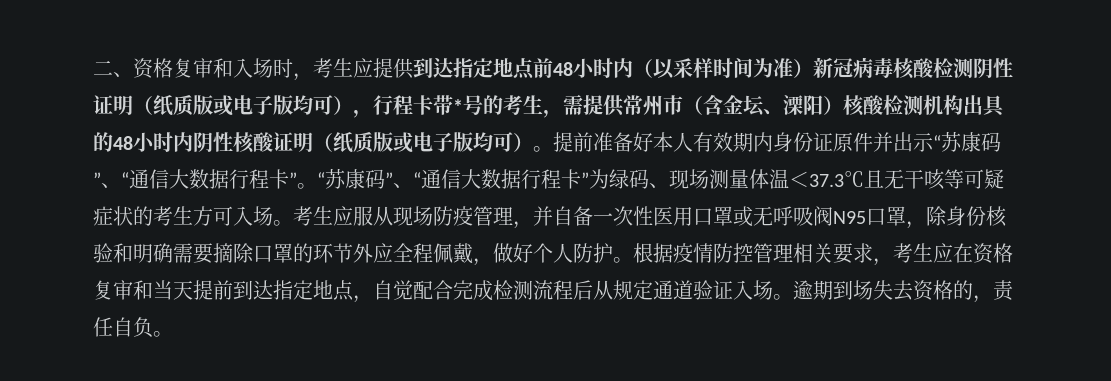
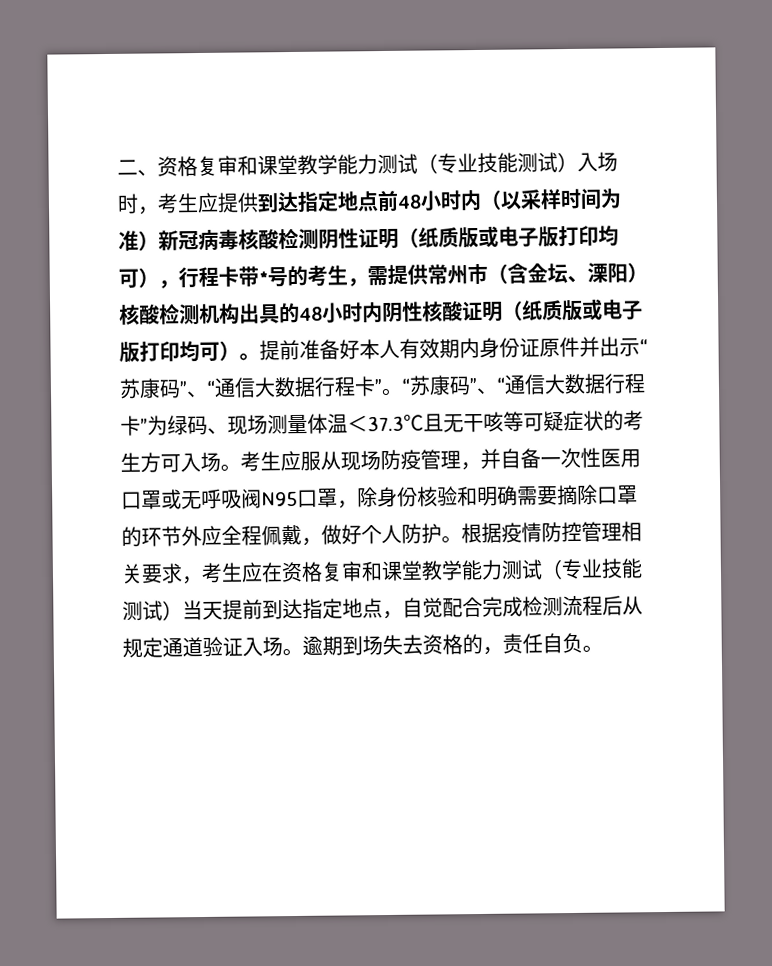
- 二、资格复审和入场时，考生应提供到达指定地点前48小时内（以采样时间为准）新冠病毒核酸检测阴性证明（纸质版或电子版均可），行程卡带*号的考生，需提供常州市（含金坛、溧阳）核酸检测机构出具的48小时内阴性核酸证明（纸质版或电子版均可）。
+ 二、资格复审和课堂教学能力测试（专业技能测试）入场时，考生应提供到达指定地点前48小时内（以采样时间为准）新冠病毒核酸检测阴性证明（纸质版或电子版打印均可），行程卡带*号的考生，需提供常州市（含金坛、溧阳）核酸检测机构出具的48小时内阴性核酸证明（纸质版或电子版打印均可）。
- 根据疫情防控管理相关要求，考生应在资格复审和当天提前到达指定地点，自觉配合完成检测流程后从规定通道验证入场。
+ 根据疫情防控管理相关要求，考生应在资格复审和课堂教学能力测试（专业技能测试）当天提前到达指定地点，自觉配合完成检测流程后从规定通道验证入场。

